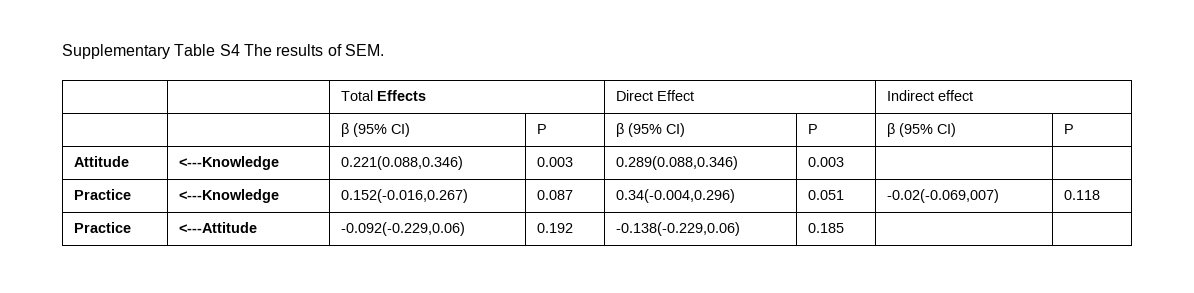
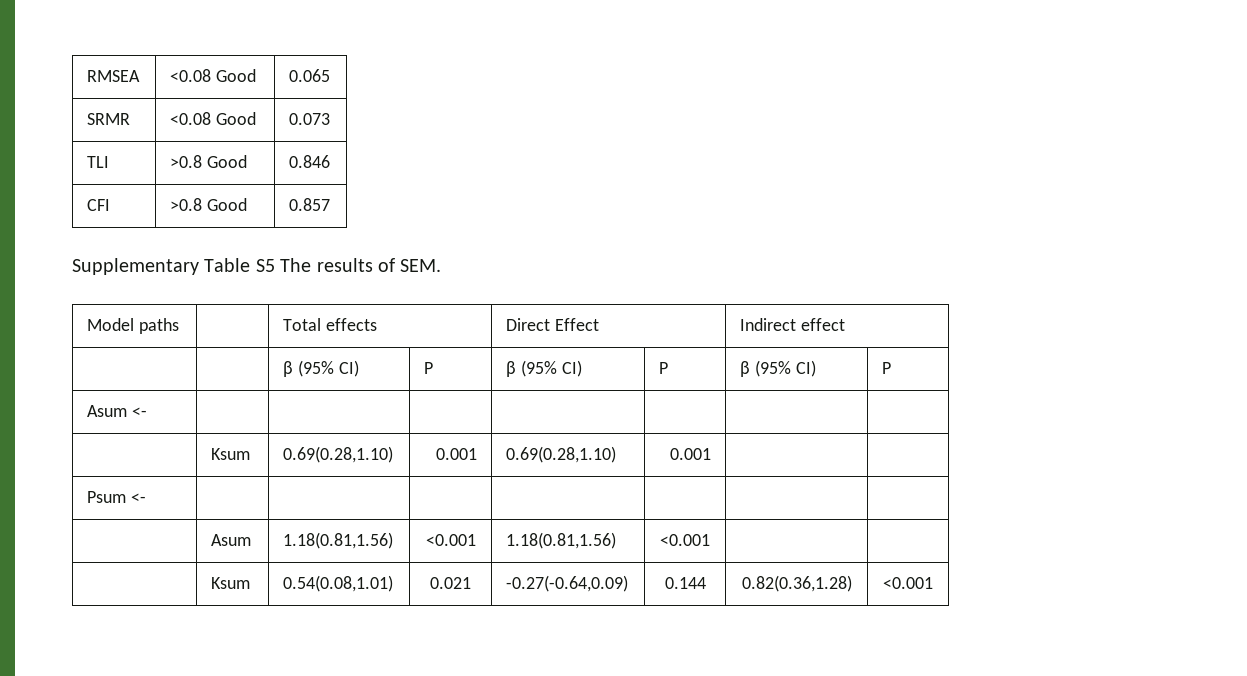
+ RMSEA | <0.08 Good | 0.065
+ SRMR | <0.08 Good | 0.073
+ TLI | >0.8 Good | 0.846
+ CFI | >0.8 Good | 0.857
- Supplementary Table S4 The results of SEM.
+ Supplementary Table S5 The results of SEM.
- | | Total Effects | Direct Effect | Indirect effect
+ Model paths | | Total effects | Direct Effect | Indirect effect
- Attitude | <---Knowledge | 0.221(0.088,0.346) | 0.003 | 0.289(0.088,0.346) | 0.003 | |
- Practice | <---Knowledge | 0.152(-0.016,0.267) | 0.087 | 0.34(-0.004,0.296) | 0.051 | -0.02(-0.069,007) | 0.118
- Practice | <---Attitude | -0.092(-0.229,0.06) | 0.192 | -0.138(-0.229,0.06) | 0.185 | |
+ Asum <- | | | | | | |
+ | Ksum | 0.69(0.28,1.10) | 0.001 | 0.69(0.28,1.10) | 0.001 | |
+ Psum <- | | | | | | |
+ | Asum | 1.18(0.81,1.56) | <0.001 | 1.18(0.81,1.56) | <0.001 | |
+ | Ksum | 0.54(0.08,1.01) | 0.021 | -0.27(-0.64,0.09) | 0.144 | 0.82(0.36,1.28) | <0.001

